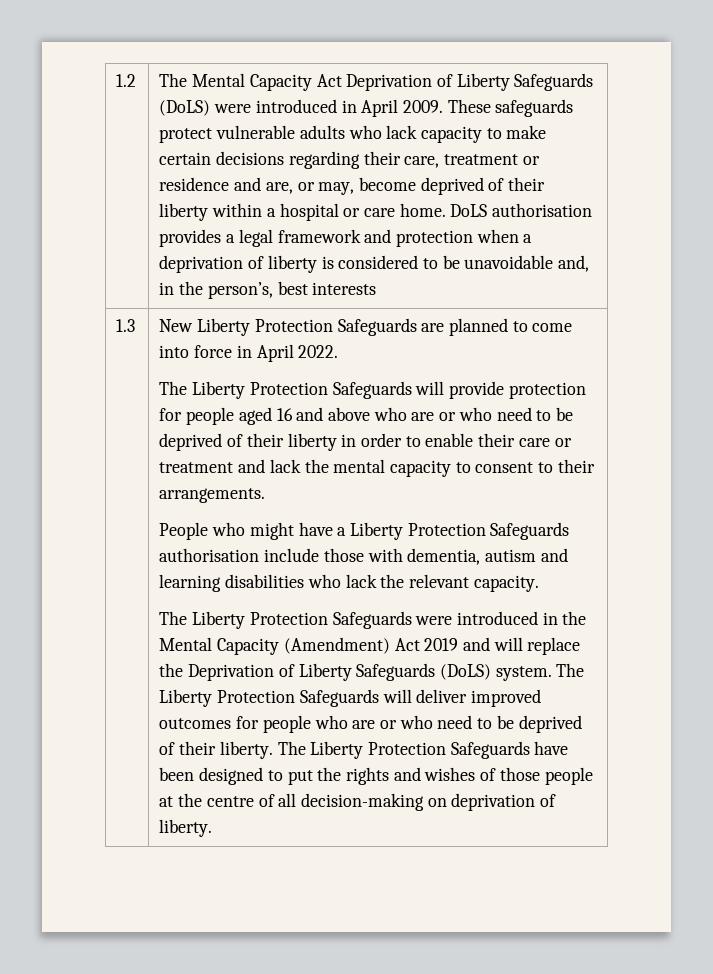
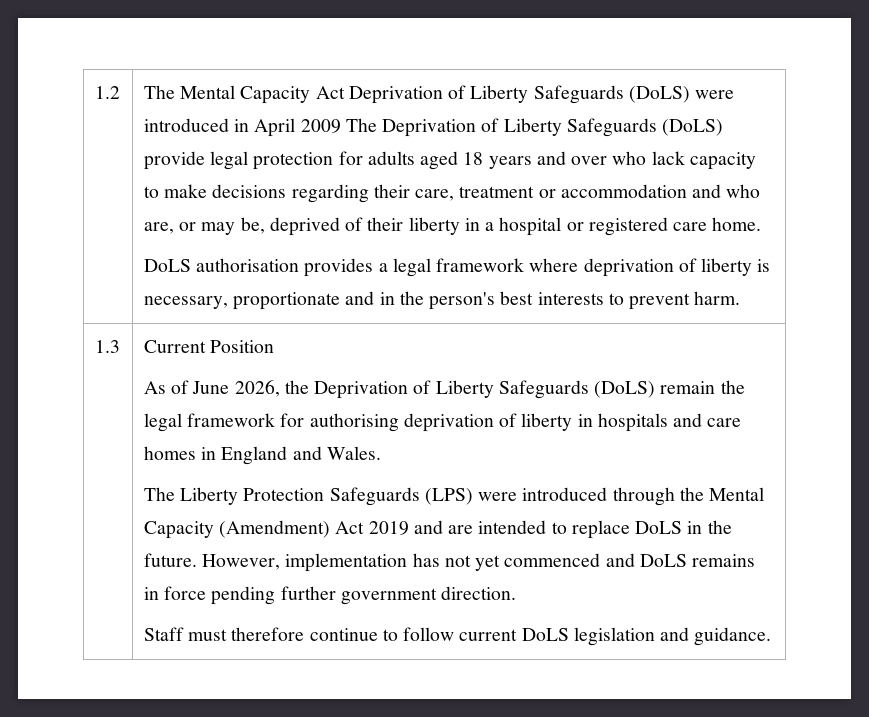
- The Mental Capacity Act Deprivation of Liberty Safeguards (DoLS) were introduced in April 2009. These safeguards protect vulnerable adults who lack capacity to make certain decisions regarding their care, treatment or residence and are, or may, become deprived of their liberty within a hospital or care home. DoLS authorisation provides a legal framework and protection when a deprivation of liberty is considered to be unavoidable and, in the person’s, best interests
- 1.3 | New Liberty Protection Safeguards are planned to come into force in April 2022.
- The Liberty Protection Safeguards will provide protection for people aged 16 and above who are or who need to be deprived of their liberty in order to enable their care or treatment and lack the mental capacity to consent to their arrangements.
- People who might have a Liberty Protection Safeguards authorisation include those with dementia, autism and learning disabilities who lack the relevant capacity.
- The Liberty Protection Safeguards were introduced in the Mental Capacity (Amendment) Act 2019 and will replace the Deprivation of Liberty Safeguards (DoLS) system. The Liberty Protection Safeguards will deliver improved outcomes for people who are or who need to be deprived of their liberty. The Liberty Protection Safeguards have been designed to put the rights and wishes of those people at the centre of all decision-making on deprivation of liberty.
+ The Mental Capacity Act Deprivation of Liberty Safeguards (DoLS) were introduced in April 2009 The Deprivation of Liberty Safeguards (DoLS) provide legal protection for adults aged 18 years and over who lack capacity to make decisions regarding their care, treatment or accommodation and who are, or may be, deprived of their liberty in a hospital or registered care home.
+ DoLS authorisation provides a legal framework where deprivation of liberty is necessary, proportionate and in the person's best interests to prevent harm.
+ 1.3 | Current Position
+ As of June 2026, the Deprivation of Liberty Safeguards (DoLS) remain the legal framework for authorising deprivation of liberty in hospitals and care homes in England and Wales.
+ The Liberty Protection Safeguards (LPS) were introduced through the Mental Capacity (Amendment) Act 2019 and are intended to replace DoLS in the future. However, implementation has not yet commenced and DoLS remains in force pending further government direction.
+ Staff must therefore continue to follow current DoLS legislation and guidance.

